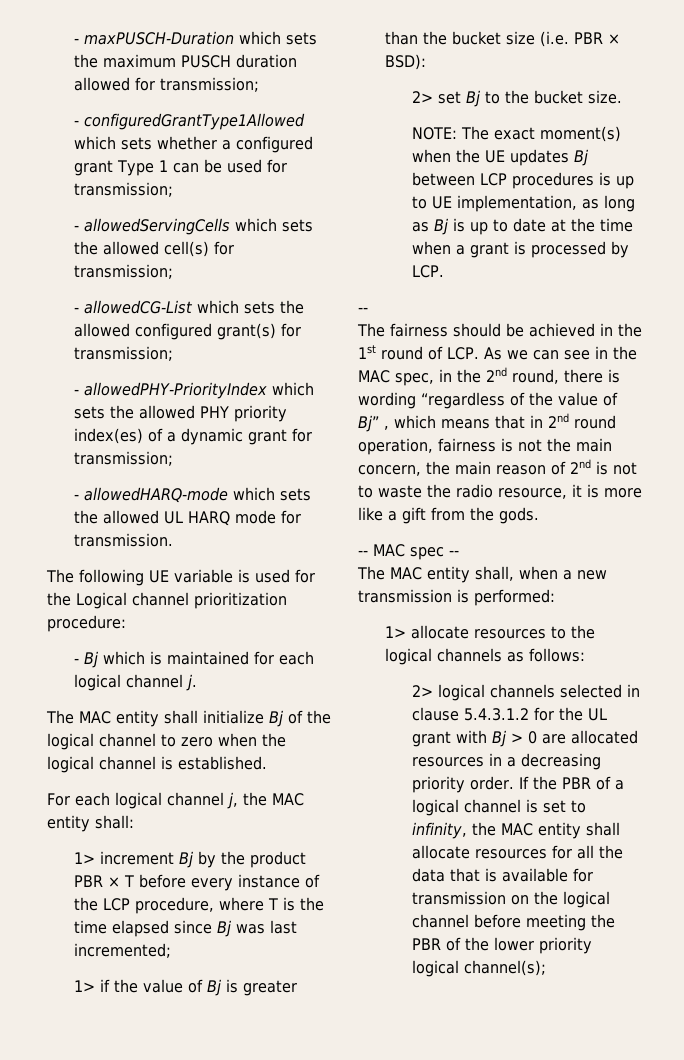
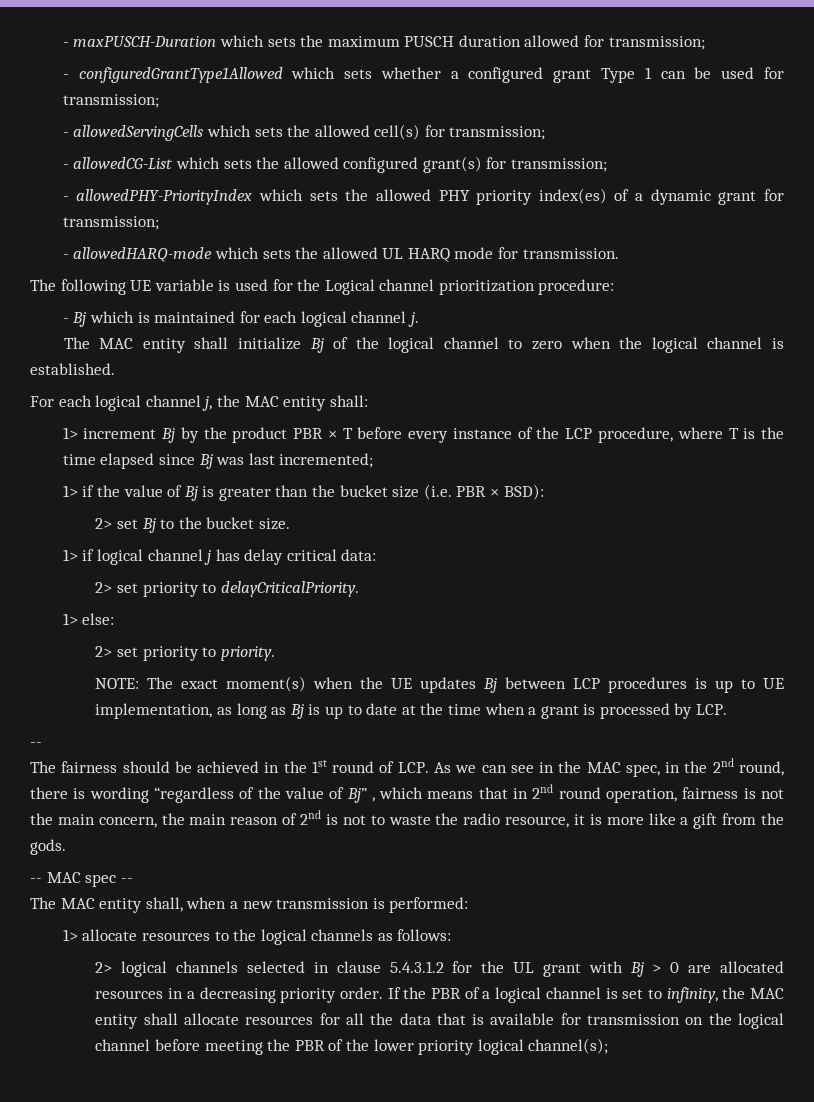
+ 1> if logical channel j has delay critical data:
+ 2> set priority to delayCriticalPriority.
+ 1> else:
+ 2> set priority to priority.

